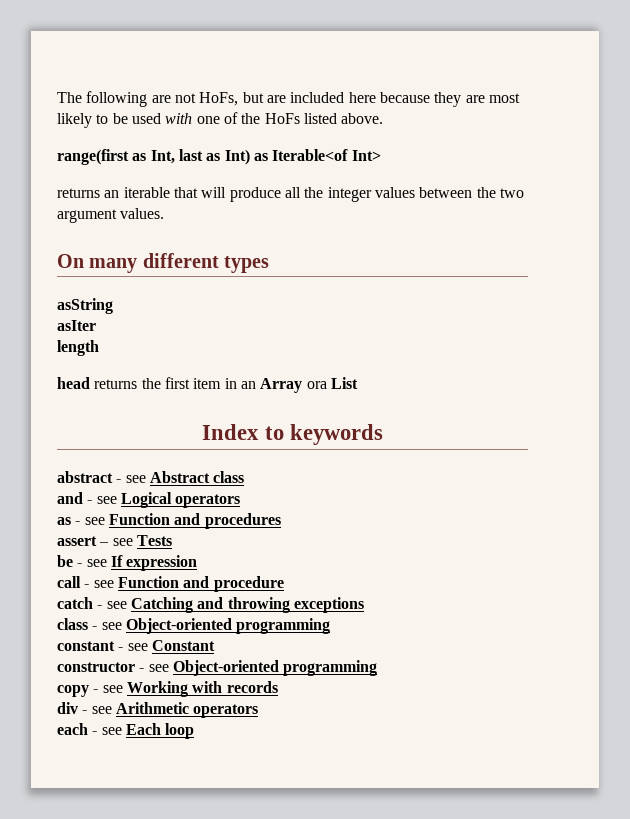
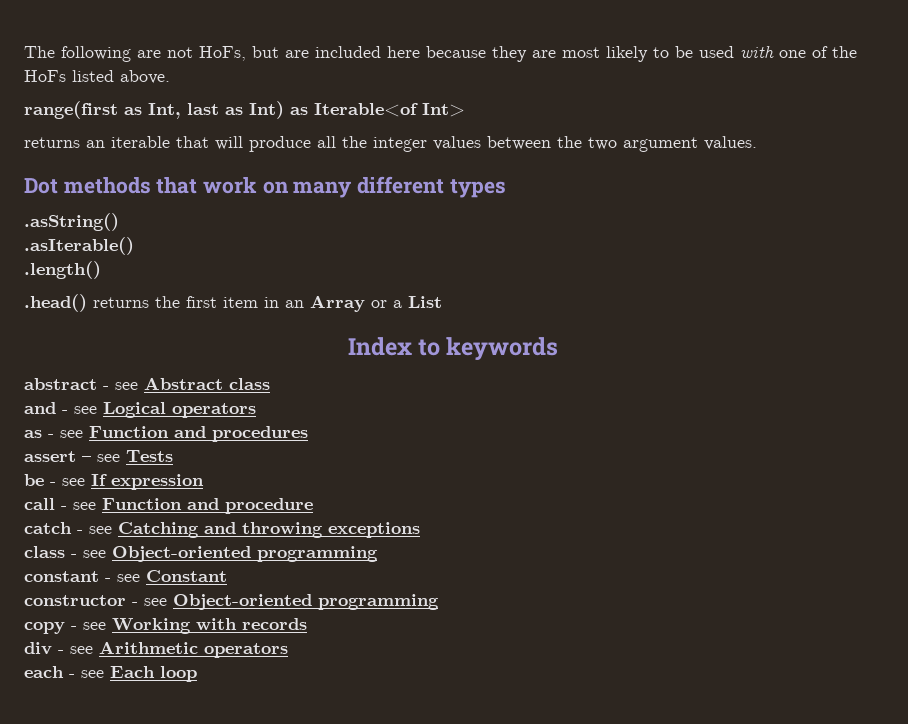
- On many different types
+ Dot methods that work on many different types
- asString
- asIter
- length
- head returns the first item in an Array ora List
+ .asString()
+ .asIterable()
+ .length()
+ .head() returns the first item in an Array or a List

